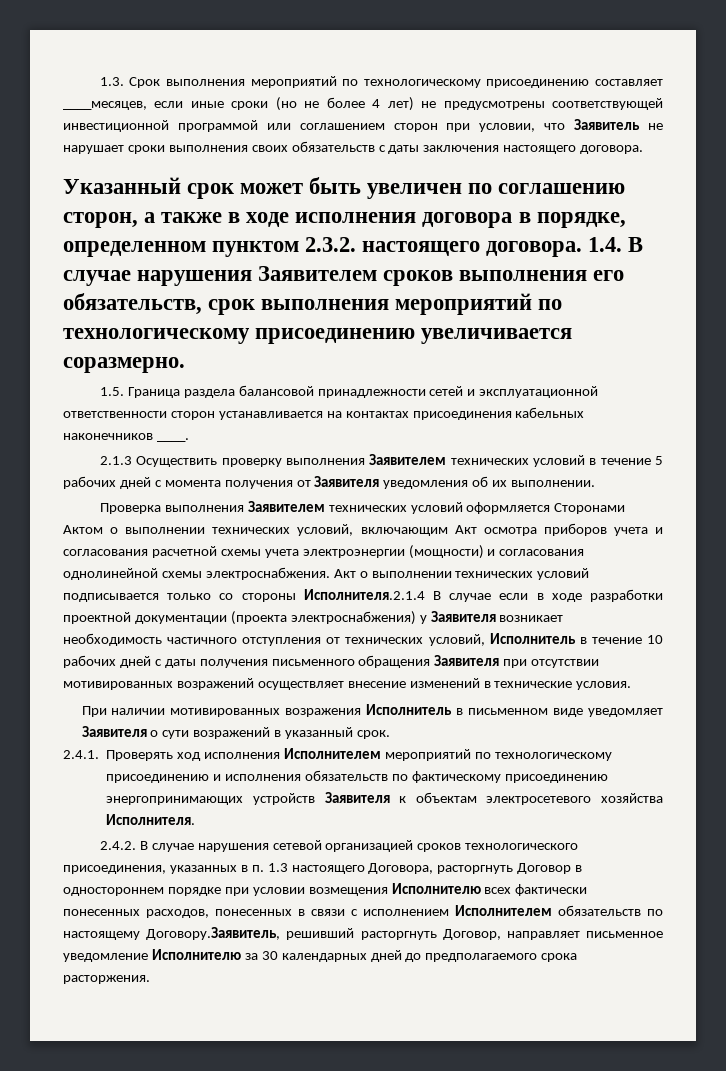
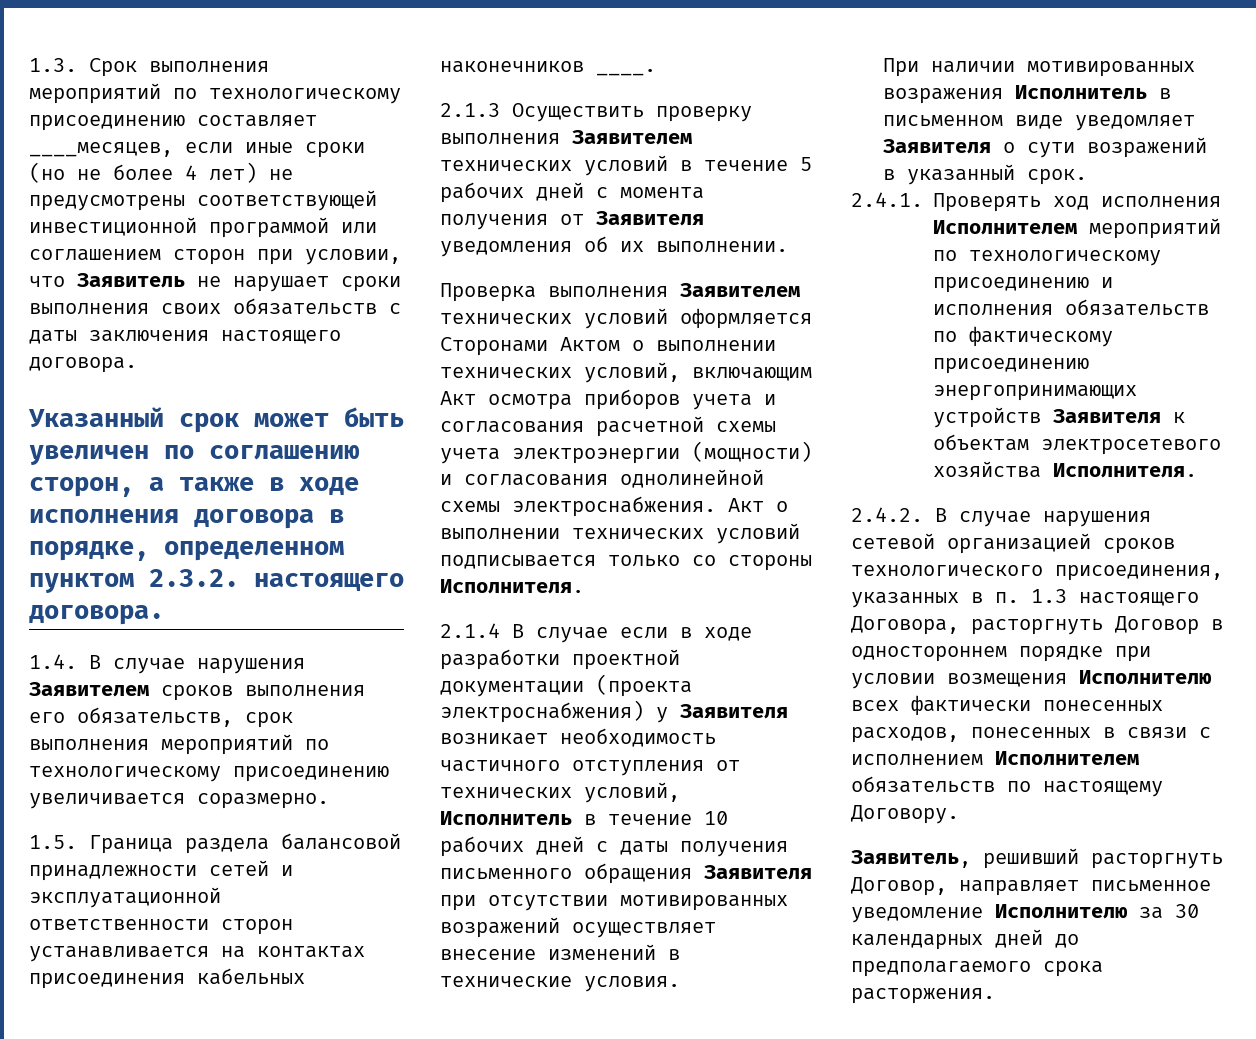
- Указанный срок может быть увеличен по соглашению сторон, а также в ходе исполнения договора в порядке, определенном пунктом 2.3.2. настоящего договора. 1.4. В случае нарушения Заявителем сроков выполнения его обязательств, срок выполнения мероприятий по технологическому присоединению увеличивается соразмерно.
+ Указанный срок может быть увеличен по соглашению сторон, а также в ходе исполнения договора в порядке, определенном пунктом 2.3.2. настоящего договора.
+ 1.4. В случае нарушения Заявителем сроков выполнения его обязательств, срок выполнения мероприятий по технологическому присоединению увеличивается соразмерно.
- Акт о выполнении технических условий подписывается только со стороны Исполнителя.2.1.4 В случае если в ходе разработки проектной документации (проекта электроснабжения) у Заявителя возникает необходимость частичного отступления от технических условий, Исполнитель в течение 10 рабочих дней с даты получения письменного обращения Заявителя при отсутствии мотивированных возражений осуществляет внесение изменений в технические условия.
+ Акт о выполнении технических условий подписывается только со стороны Исполнителя.
+ 2.1.4 В случае если в ходе разработки проектной документации (проекта электроснабжения) у Заявителя возникает необходимость частичного отступления от технических условий, Исполнитель в течение 10 рабочих дней с даты получения письменного обращения Заявителя при отсутствии мотивированных возражений осуществляет внесение изменений в технические условия.
- 2.4.2. В случае нарушения сетевой организацией сроков технологического присоединения, указанных в п. 1.3 настоящего Договора, расторгнуть Договор в одностороннем порядке при условии возмещения Исполнителю всех фактически понесенных расходов, понесенных в связи с исполнением Исполнителем обязательств по настоящему Договору.Заявитель, решивший расторгнуть Договор, направляет письменное уведомление Исполнителю за 30 календарных дней до предполагаемого срока расторжения.
+ 2.4.2. В случае нарушения сетевой организацией сроков технологического присоединения, указанных в п. 1.3 настоящего Договора, расторгнуть Договор в одностороннем порядке при условии возмещения Исполнителю всех фактически понесенных расходов, понесенных в связи с исполнением Исполнителем обязательств по настоящему Договору.
+ Заявитель, решивший расторгнуть Договор, направляет письменное уведомление Исполнителю за 30 календарных дней до предполагаемого срока расторжения.

